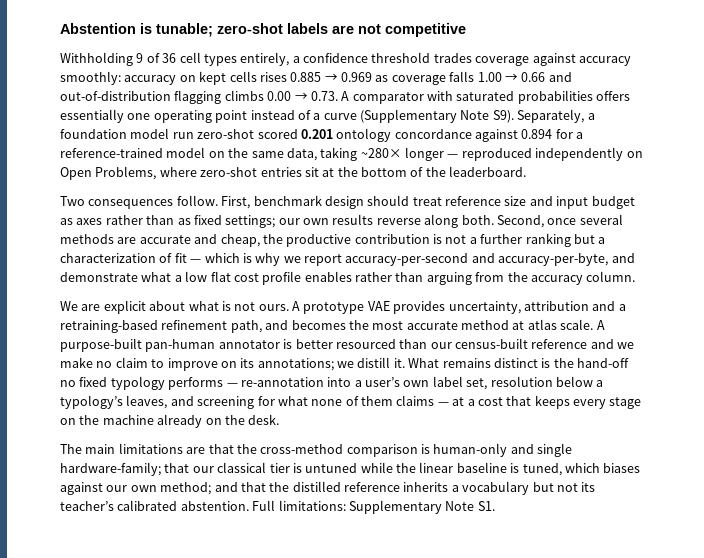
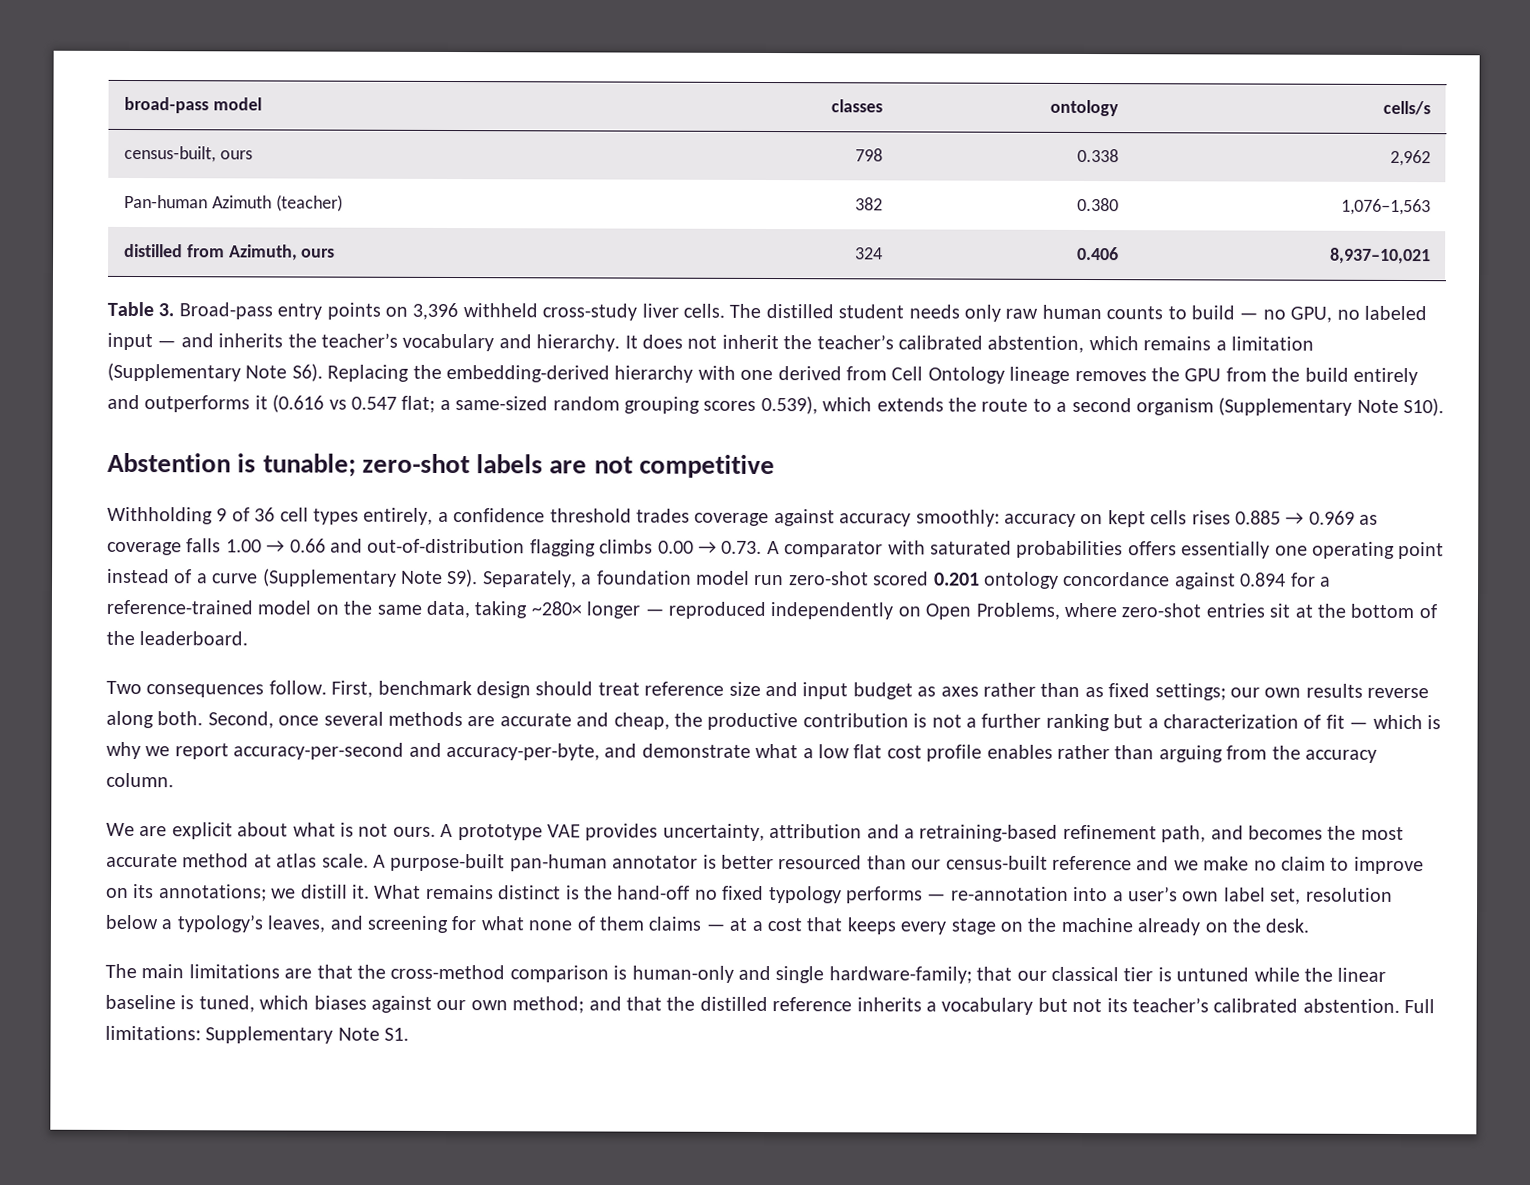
+ broad-pass model | classes | ontology | cells/s
+ census-built, ours | 798 | 0.338 | 2,962
+ Pan-human Azimuth (teacher) | 382 | 0.380 | 1,076–1,563
+ distilled from Azimuth, ours | 324 | 0.406 | 8,937–10,021
+ Table 3. Broad-pass entry points on 3,396 withheld cross-study liver cells. The distilled student needs only raw human counts to build — no GPU, no labeled input — and inherits the teacher’s vocabulary and hierarchy. It does not inherit the teacher’s calibrated abstention, which remains a limitation (Supplementary Note S6). Replacing the embedding-derived hierarchy with one derived from Cell Ontology lineage removes the GPU from the build entirely and outperforms it (0.616 vs 0.547 flat; a same-sized random grouping scores 0.539), which extends the route to a second organism (Supplementary Note S10).

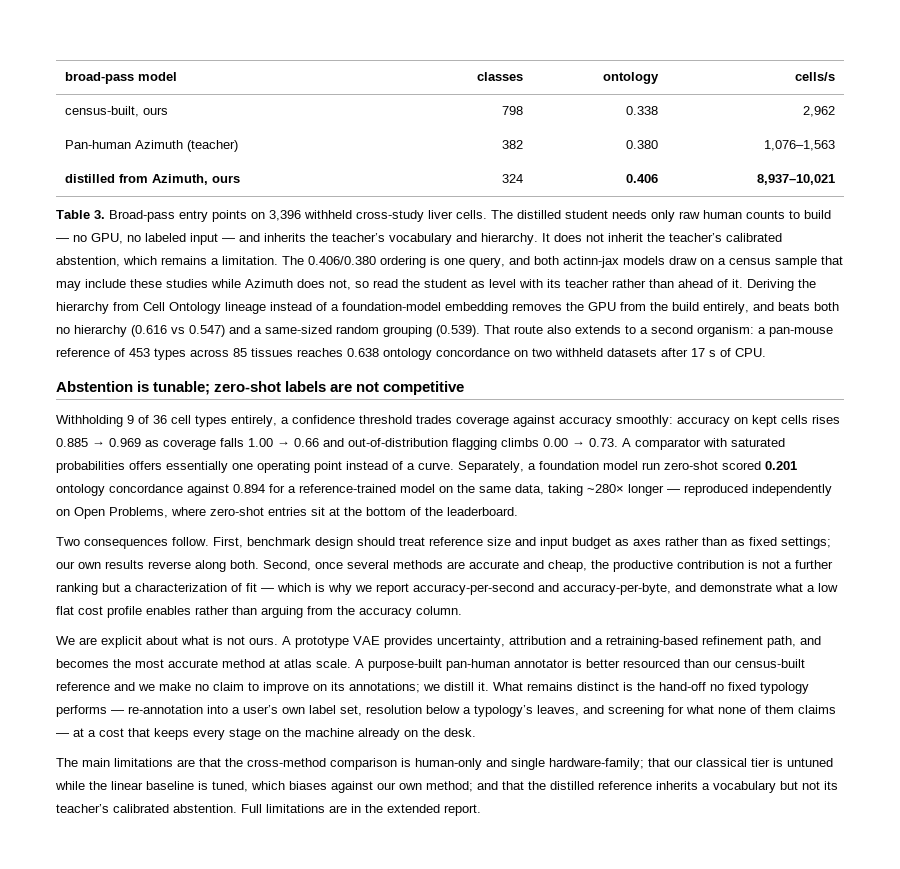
- It does not inherit the teacher’s calibrated abstention, which remains a limitation (Supplementary Note S6). Replacing the embedding-derived hierarchy with one derived from Cell Ontology lineage removes the GPU from the build entirely and outperforms it (0.616 vs 0.547 flat; a same-sized random grouping scores 0.539), which extends the route to a second organism (Supplementary Note S10).
+ It does not inherit the teacher’s calibrated abstention, which remains a limitation. The 0.406/0.380 ordering is one query, and both actinn-jax models draw on a census sample that may include these studies while Azimuth does not, so read the student as level with its teacher rather than ahead of it. Deriving the hierarchy from Cell Ontology lineage instead of a foundation-model embedding removes the GPU from the build entirely, and beats both no hierarchy (0.616 vs 0.547) and a same-sized random grouping (0.539). That route also extends to a second organism: a pan-mouse reference of 453 types across 85 tissues reaches 0.638 ontology concordance on two withheld datasets after 17 s of CPU.
- accuracy on kept cells rises 0.885 → 0.969 as coverage falls 1.00 → 0.66 and out-of-distribution flagging climbs 0.00 → 0.73. A comparator with saturated probabilities offers essentially one operating point instead of a curve (Supplementary Note S9). Separately, a foundation model run zero-shot scored 0.201 ontology concordance against 0.894 for a reference-trained model on the same data, taking ~280× longer — reproduced independently on Open Problems, where zero-shot entries sit at the bottom of the leaderboard.
+ accuracy on kept cells rises 0.885 → 0.969 as coverage falls 1.00 → 0.66 and out-of-distribution flagging climbs 0.00 → 0.73. A comparator with saturated probabilities offers essentially one operating point instead of a curve. Separately, a foundation model run zero-shot scored 0.201 ontology concordance against 0.894 for a reference-trained model on the same data, taking ~280× longer — reproduced independently on Open Problems, where zero-shot entries sit at the bottom of the leaderboard.
- Full limitations: Supplementary Note S1.
+ Full limitations are in the extended report.

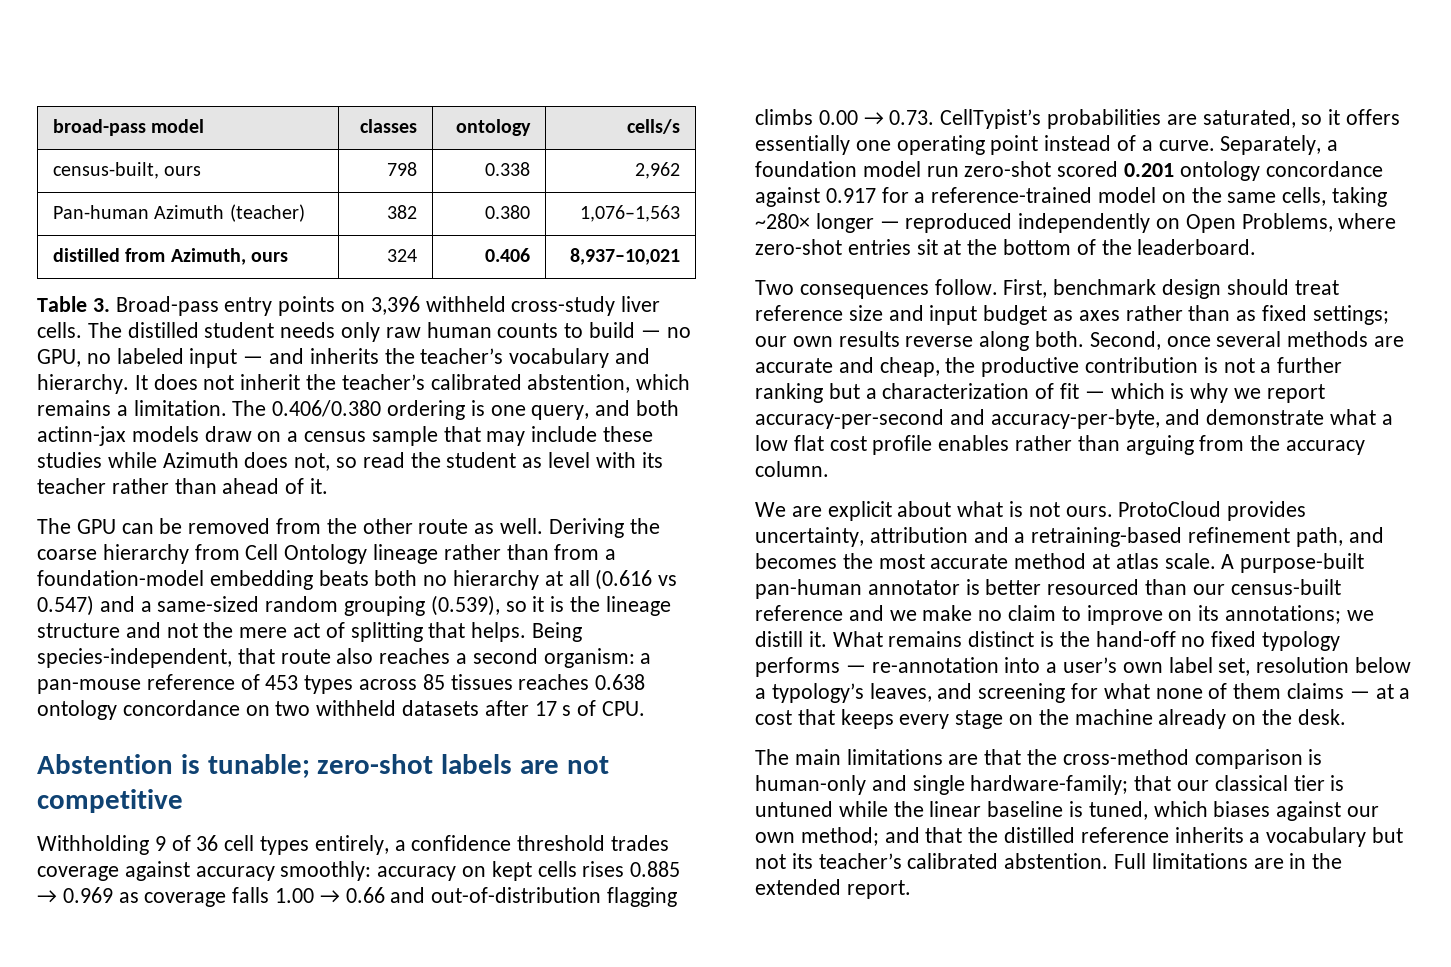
- The 0.406/0.380 ordering is one query, and both actinn-jax models draw on a census sample that may include these studies while Azimuth does not, so read the student as level with its teacher rather than ahead of it. Deriving the hierarchy from Cell Ontology lineage instead of a foundation-model embedding removes the GPU from the build entirely, and beats both no hierarchy (0.616 vs 0.547) and a same-sized random grouping (0.539). That route also extends to a second organism:
+ The 0.406/0.380 ordering is one query, and both actinn-jax models draw on a census sample that may include these studies while Azimuth does not, so read the student as level with its teacher rather than ahead of it.
+ The GPU can be removed from the other route as well. Deriving the coarse hierarchy from Cell Ontology lineage rather than from a foundation-model embedding beats both no hierarchy at all (0.616 vs 0.547) and a same-sized random grouping (0.539), so it is the lineage structure and not the mere act of splitting that helps. Being species-independent, that route also reaches a second organism:
- Withholding 9 of 36 cell types entirely, a confidence threshold trades coverage against accuracy smoothly: accuracy on kept cells rises 0.885 → 0.969 as coverage falls 1.00 → 0.66 and out-of-distribution flagging climbs 0.00 → 0.73. A comparator with saturated probabilities offers essentially one operating point instead of a curve.
+ Withholding 9 of 36 cell types entirely, a confidence threshold trades coverage against accuracy smoothly: accuracy on kept cells rises 0.885 → 0.969 as coverage falls 1.00 → 0.66 and out-of-distribution flagging climbs 0.00 → 0.73. CellTypist’s probabilities are saturated, so it offers essentially one operating point instead of a curve.
- Separately, a foundation model run zero-shot scored 0.201 ontology concordance against 0.894 for a reference-trained model on the same data, taking ~280× longer — reproduced independently on Open Problems, where zero-shot entries sit at the bottom of the leaderboard.
+ Separately, a foundation model run zero-shot scored 0.201 ontology concordance against 0.917 for a reference-trained model on the same cells, taking ~280× longer — reproduced independently on Open Problems, where zero-shot entries sit at the bottom of the leaderboard.
- A prototype VAE provides uncertainty, attribution and a retraining-based refinement path, and becomes the most accurate method at atlas scale.
+ ProtoCloud provides uncertainty, attribution and a retraining-based refinement path, and becomes the most accurate method at atlas scale.

